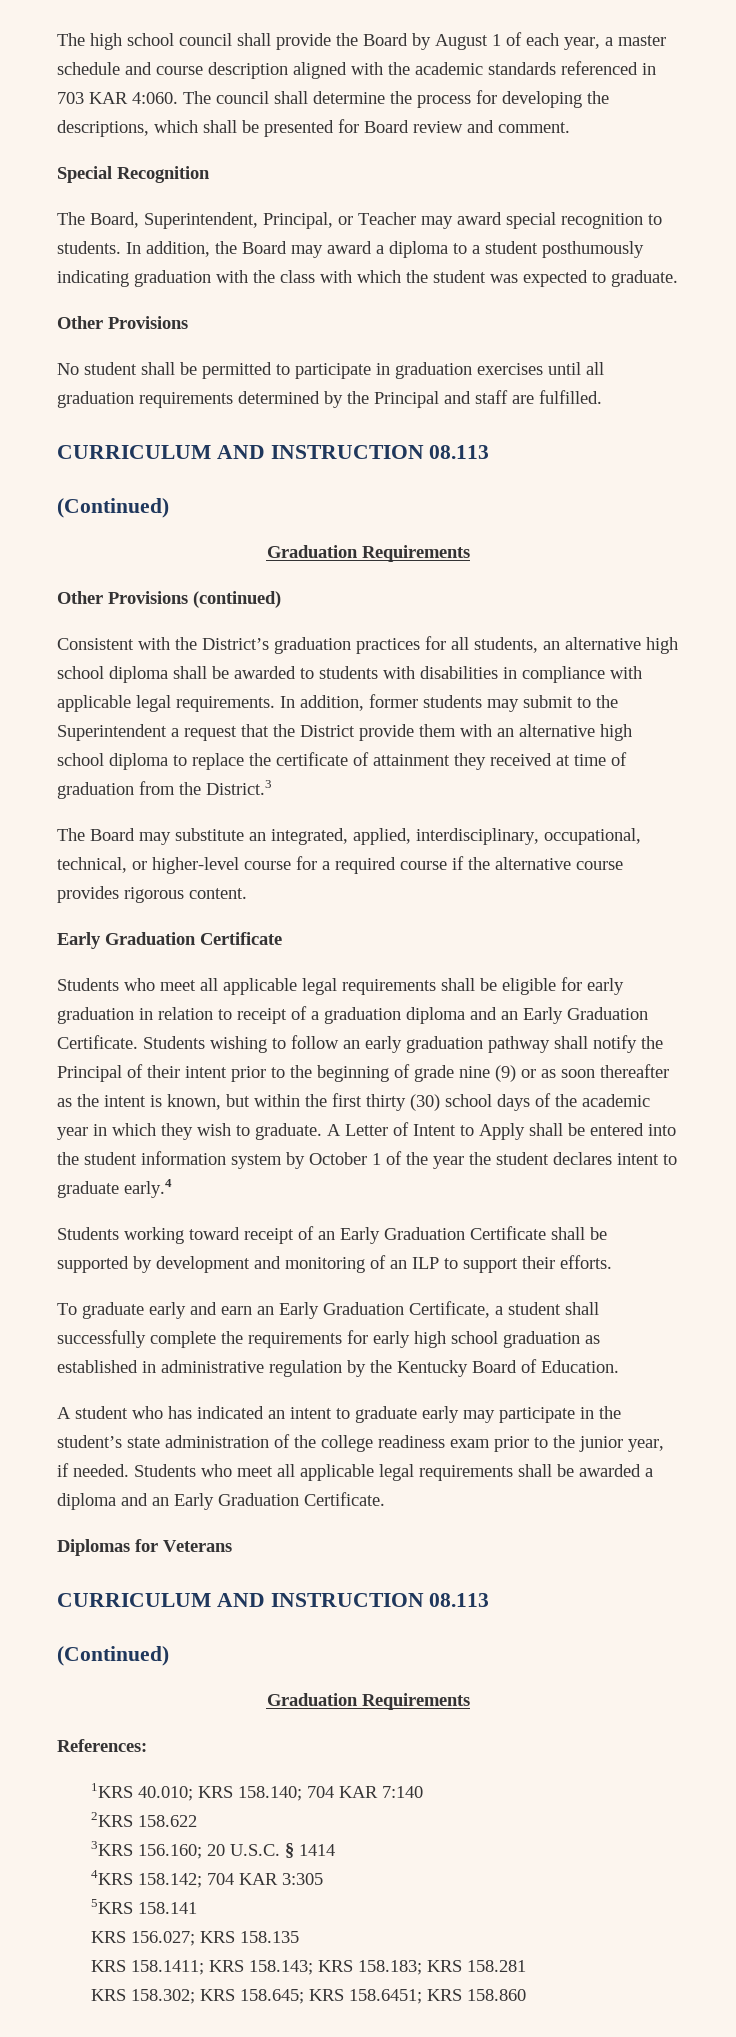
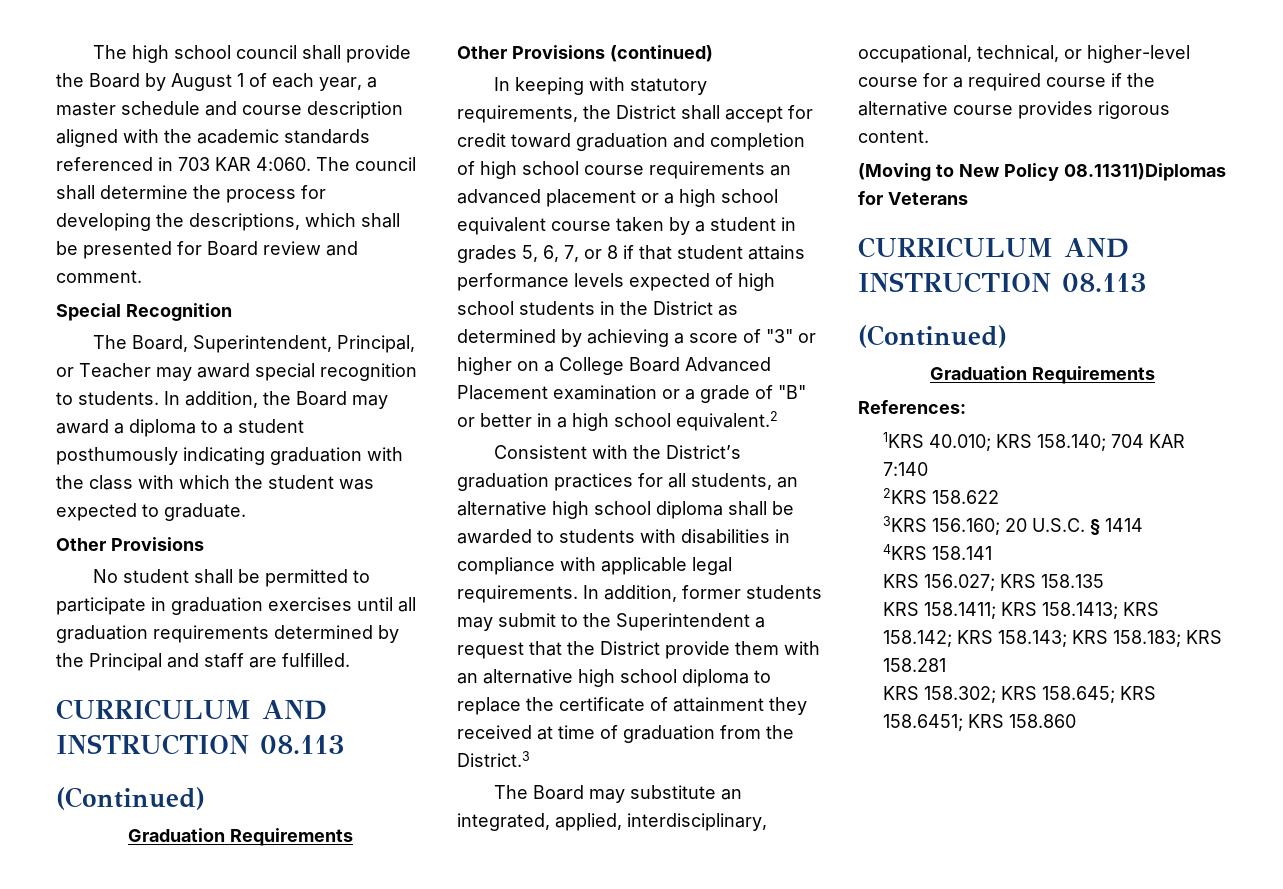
+ In keeping with statutory requirements, the District shall accept for credit toward graduation and completion of high school course requirements an advanced placement or a high school equivalent course taken by a student in grades 5, 6, 7, or 8 if that student attains performance levels expected of high school students in the District as determined by achieving a score of "3" or higher on a College Board Advanced Placement examination or a grade of "B" or better in a high school equivalent.2
  The Board may substitute an integrated, applied, interdisciplinary, occupational, technical, or higher-level course for a required course if the alternative course provides rigorous content.
- Early Graduation Certificate
- Students who meet all applicable legal requirements shall be eligible for early graduation in relation to receipt of a graduation diploma and an Early Graduation Certificate. Students wishing to follow an early graduation pathway shall notify the Principal of their intent prior to the beginning of grade nine (9) or as soon thereafter as the intent is known, but within the first thirty (30) school days of the academic year in which they wish to graduate. A Letter of Intent to Apply shall be entered into the student information system by October 1 of the year the student declares intent to graduate early.4
- Students working toward receipt of an Early Graduation Certificate shall be supported by development and monitoring of an ILP to support their efforts.
- To graduate early and earn an Early Graduation Certificate, a student shall successfully complete the requirements for early high school graduation as established in administrative regulation by the Kentucky Board of Education.
- A student who has indicated an intent to graduate early may participate in the student’s state administration of the college readiness exam prior to the junior year, if needed. Students who meet all applicable legal requirements shall be awarded a diploma and an Early Graduation Certificate.
- Diplomas for Veterans
+ (Moving to New Policy 08.11311)Diplomas for Veterans
- 4KRS 158.142; 704 KAR 3:305
- 5KRS 158.141
+ 4KRS 158.141
- KRS 158.1411; KRS 158.143; KRS 158.183; KRS 158.281
+ KRS 158.1411; KRS 158.1413; KRS 158.142; KRS 158.143; KRS 158.183; KRS 158.281

